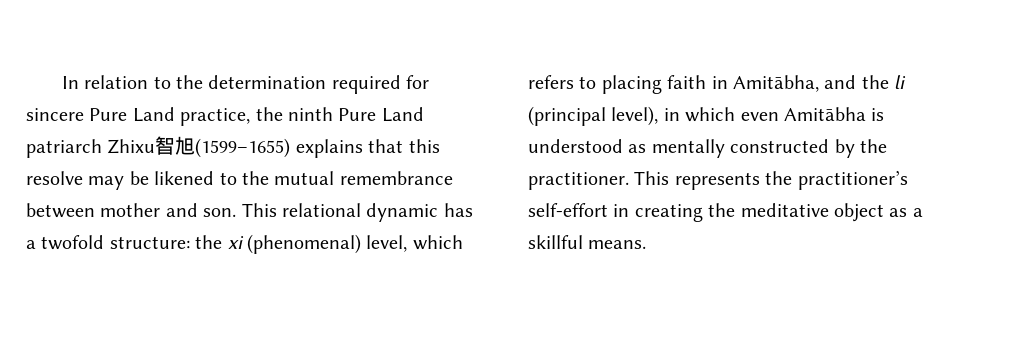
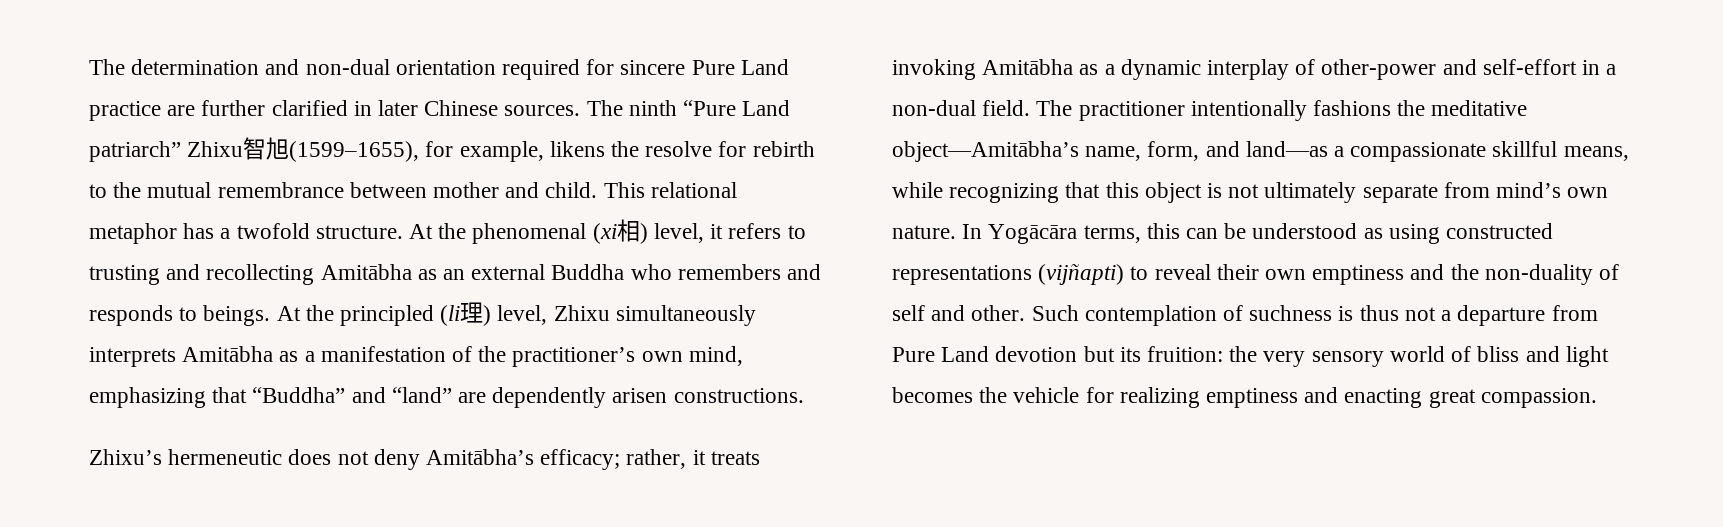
- In relation to the determination required for sincere Pure Land practice, the ninth Pure Land patriarch Zhixu智旭(1599–1655) explains that this resolve may be likened to the mutual remembrance between mother and son.
+ The determination and non‑dual orientation required for sincere Pure Land practice are further clarified in later Chinese sources. The ninth “Pure Land patriarch” Zhixu智旭(1599–1655), for example, likens the resolve for rebirth to the mutual remembrance between mother and child.
- This relational dynamic has a twofold structure: the xi (phenomenal) level, which refers to placing faith in Amitābha, and the li (principal level), in which even Amitābha is understood as mentally constructed by the practitioner. This represents the practitioner’s self-effort in creating the meditative object as a skillful means.
+ This relational metaphor has a twofold structure. At the phenomenal (xi相) level, it refers to trusting and recollecting Amitābha as an external Buddha who remembers and responds to beings. At the principled (li理) level, Zhixu simultaneously interprets Amitābha as a manifestation of the practitioner’s own mind, emphasizing that “Buddha” and “land” are dependently arisen constructions.
+ Zhixu’s hermeneutic does not deny Amitābha’s efficacy; rather, it treats invoking Amitābha as a dynamic interplay of other‑power and self‑effort in a non‑dual field. The practitioner intentionally fashions the meditative object—Amitābha’s name, form, and land—as a compassionate skillful means, while recognizing that this object is not ultimately separate from mind’s own nature. In Yogācāra terms, this can be understood as using constructed representations (vijñapti) to reveal their own emptiness and the non‑duality of self and other. Such contemplation of suchness is thus not a departure from Pure Land devotion but its fruition: the very sensory world of bliss and light becomes the vehicle for realizing emptiness and enacting great compassion.

